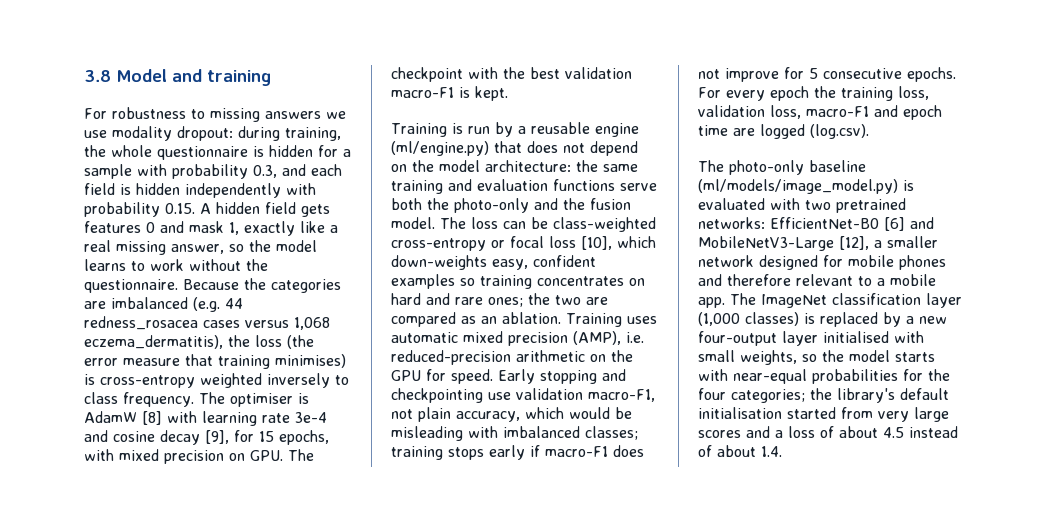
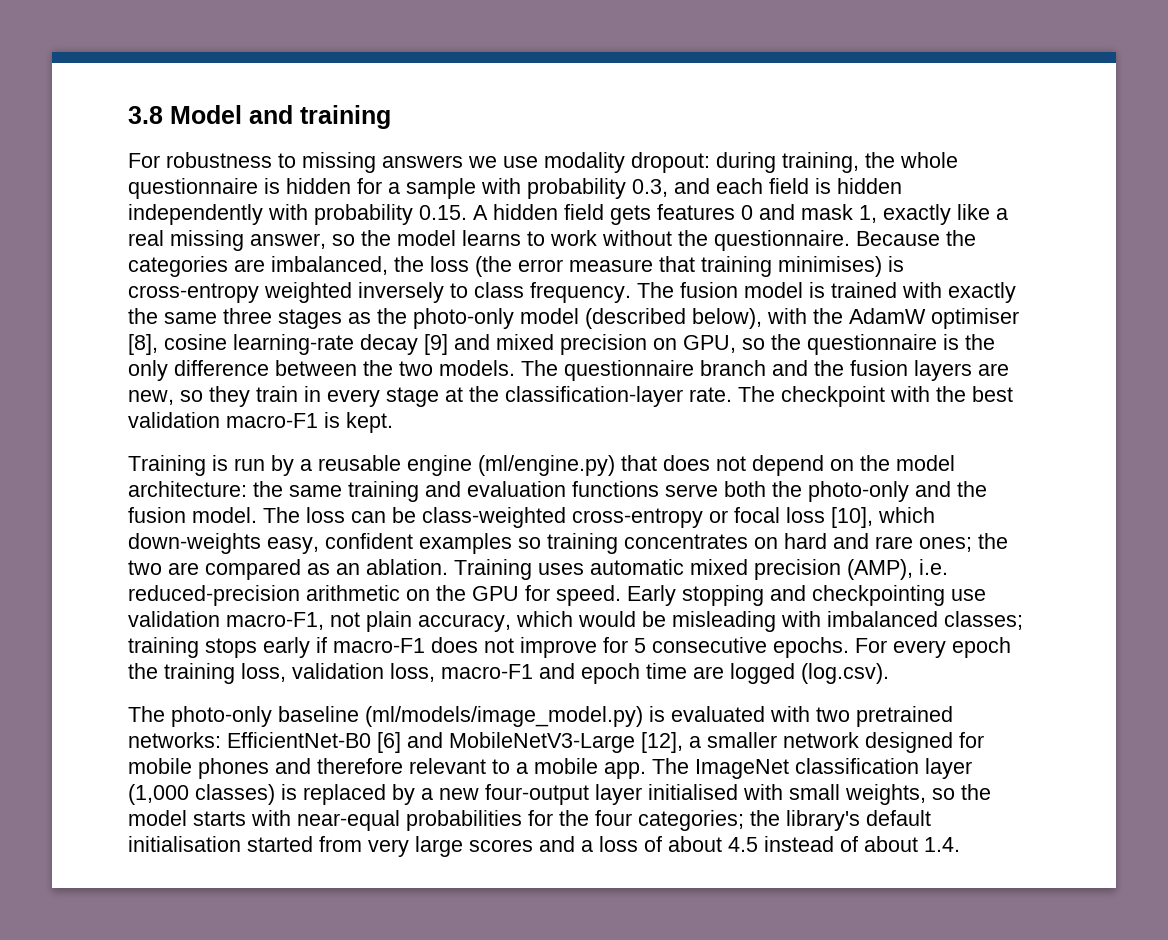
- Because the categories are imbalanced (e.g. 44 redness_rosacea cases versus 1,068 eczema_dermatitis), the loss (the error measure that training minimises) is cross-entropy weighted inversely to class frequency.
+ Because the categories are imbalanced, the loss (the error measure that training minimises) is cross-entropy weighted inversely to class frequency.
- The optimiser is AdamW [8] with learning rate 3e-4 and cosine decay [9], for 15 epochs, with mixed precision on GPU. The checkpoint with the best validation macro-F1 is kept.
+ The fusion model is trained with exactly the same three stages as the photo-only model (described below), with the AdamW optimiser [8], cosine learning-rate decay [9] and mixed precision on GPU, so the questionnaire is the only difference between the two models. The questionnaire branch and the fusion layers are new, so they train in every stage at the classification-layer rate. The checkpoint with the best validation macro-F1 is kept.

